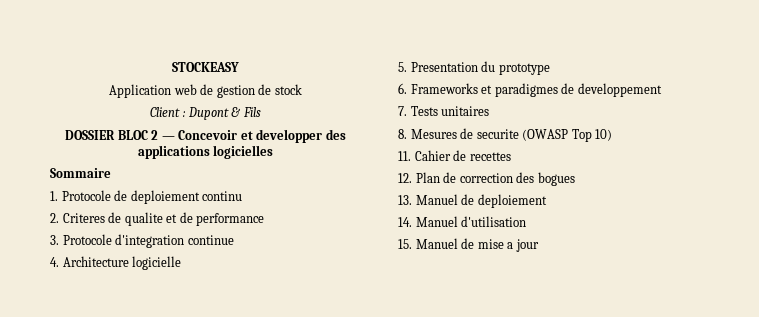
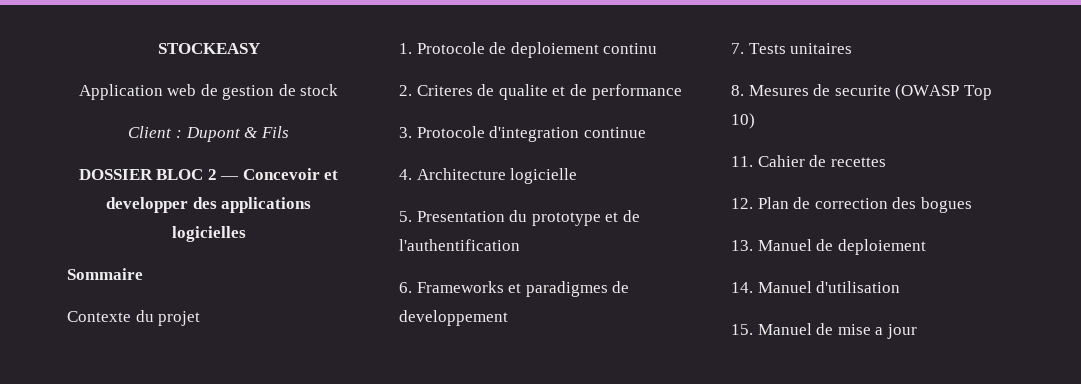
+ Contexte du projet
- 5. Presentation du prototype
+ 5. Presentation du prototype et de l'authentification

